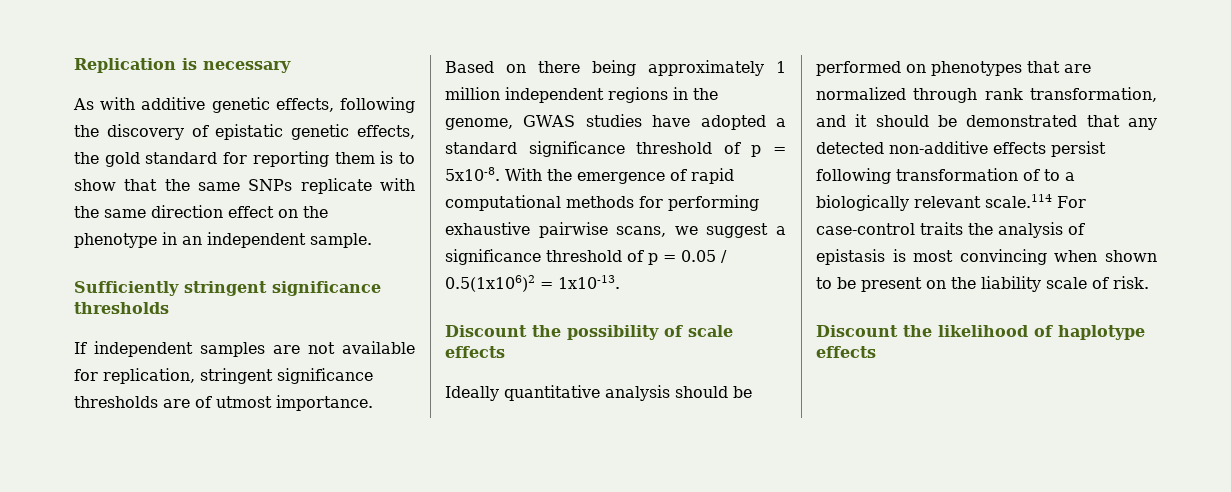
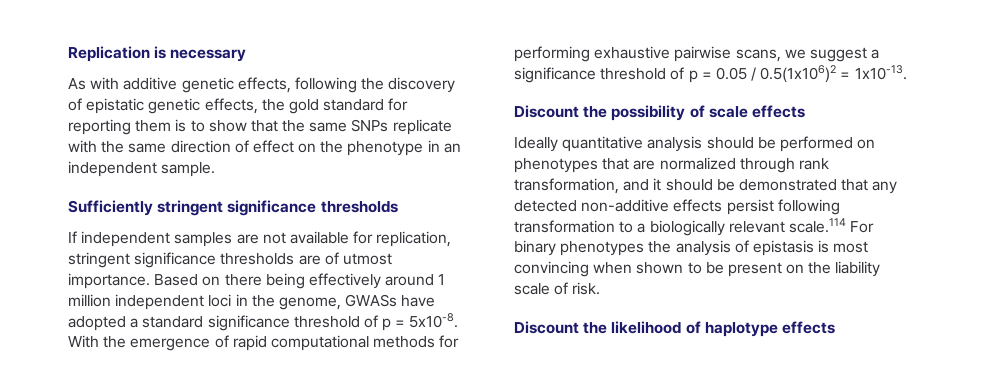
- As with additive genetic effects, following the discovery of epistatic genetic effects, the gold standard for reporting them is to show that the same SNPs replicate with the same direction effect on the phenotype in an independent sample.
+ As with additive genetic effects, following the discovery of epistatic genetic effects, the gold standard for reporting them is to show that the same SNPs replicate with the same direction of effect on the phenotype in an independent sample.
- Based on there being approximately 1 million independent regions in the genome, GWAS studies have adopted a standard significance threshold of p = 5x10-8.
+ Based on there being effectively around 1 million independent loci in the genome, GWASs have adopted a standard significance threshold of p = 5x10-8.
- Ideally quantitative analysis should be performed on phenotypes that are normalized through rank transformation, and it should be demonstrated that any detected non-additive effects persist following transformation of to a biologically relevant scale.114 For case-control traits the analysis of epistasis is most convincing when shown to be present on the liability scale of risk.
+ Ideally quantitative analysis should be performed on phenotypes that are normalized through rank transformation, and it should be demonstrated that any detected non-additive effects persist following transformation to a biologically relevant scale.114 For binary phenotypes the analysis of epistasis is most convincing when shown to be present on the liability scale of risk.

